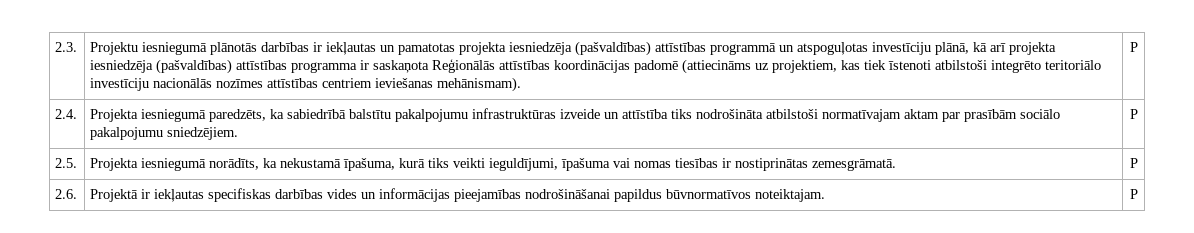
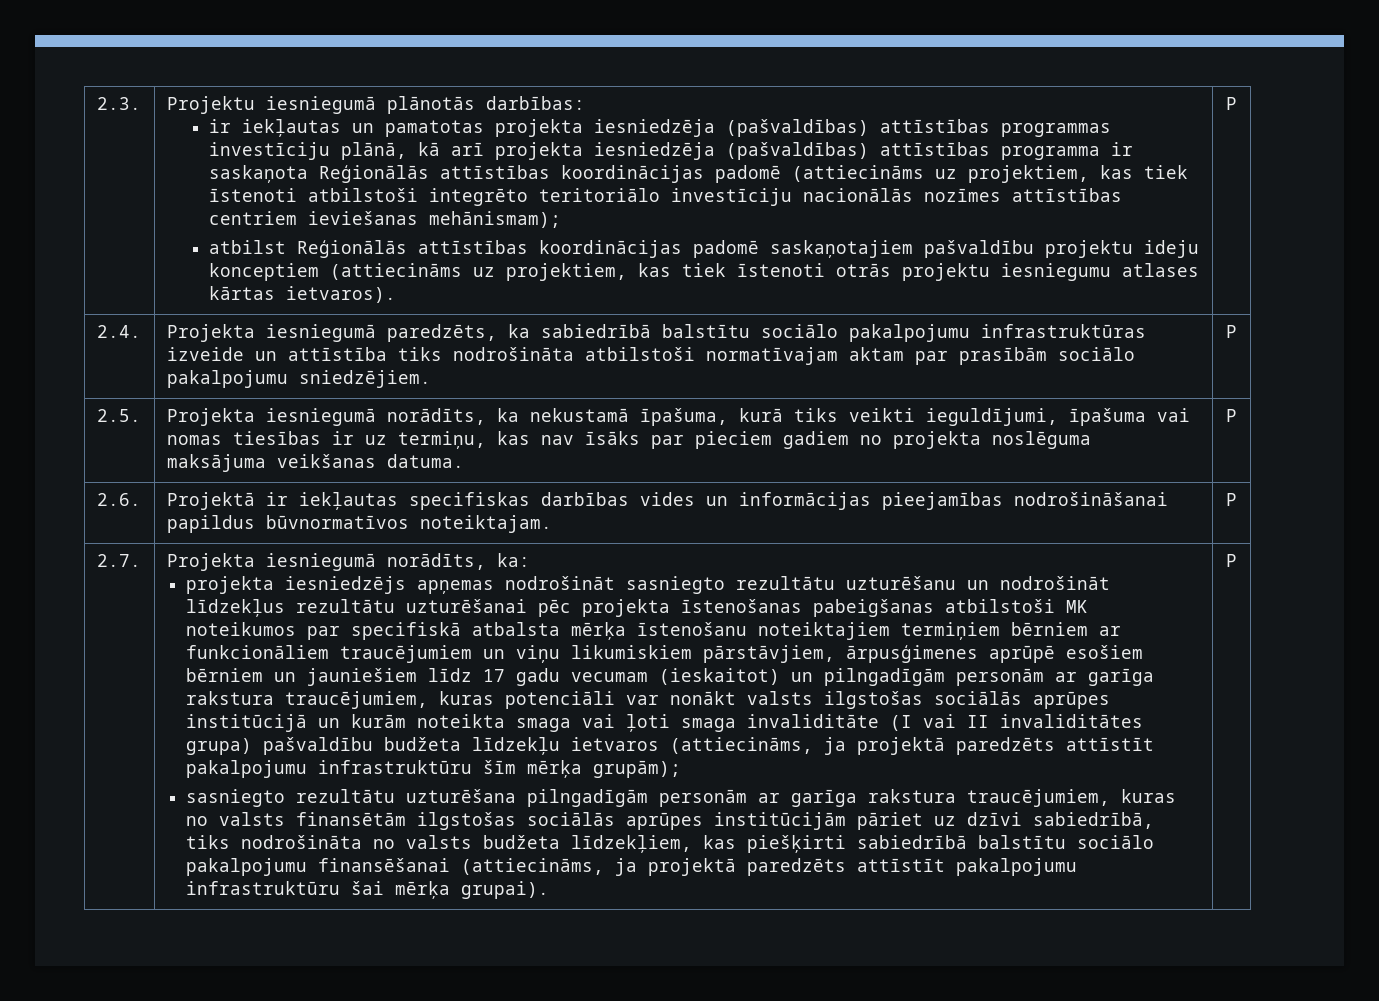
- Projektu iesniegumā plānotās darbības ir iekļautas un pamatotas projekta iesniedzēja (pašvaldības) attīstības programmā un atspoguļotas investīciju plānā, kā arī projekta iesniedzēja (pašvaldības) attīstības programma ir saskaņota Reģionālās attīstības koordinācijas padomē (attiecināms uz projektiem, kas tiek īstenoti atbilstoši integrēto teritoriālo investīciju nacionālās nozīmes attīstības centriem ieviešanas mehānismam).
+ Projektu iesniegumā plānotās darbības:
+ ir iekļautas un pamatotas projekta iesniedzēja (pašvaldības) attīstības programmas investīciju plānā, kā arī projekta iesniedzēja (pašvaldības) attīstības programma ir saskaņota Reģionālās attīstības koordinācijas padomē (attiecināms uz projektiem, kas tiek īstenoti atbilstoši integrēto teritoriālo investīciju nacionālās nozīmes attīstības centriem ieviešanas mehānismam);
+ atbilst Reģionālās attīstības koordinācijas padomē saskaņotajiem pašvaldību projektu ideju konceptiem (attiecināms uz projektiem, kas tiek īstenoti otrās projektu iesniegumu atlases kārtas ietvaros).
- 2.4. | Projekta iesniegumā paredzēts, ka sabiedrībā balstītu pakalpojumu infrastruktūras izveide un attīstība tiks nodrošināta atbilstoši normatīvajam aktam par prasībām sociālo pakalpojumu sniedzējiem. | P
+ 2.4. | Projekta iesniegumā paredzēts, ka sabiedrībā balstītu sociālo pakalpojumu infrastruktūras izveide un attīstība tiks nodrošināta atbilstoši normatīvajam aktam par prasībām sociālo pakalpojumu sniedzējiem. | P
- 2.5. | Projekta iesniegumā norādīts, ka nekustamā īpašuma, kurā tiks veikti ieguldījumi, īpašuma vai nomas tiesības ir nostiprinātas zemesgrāmatā. | P
+ 2.5. | Projekta iesniegumā norādīts, ka nekustamā īpašuma, kurā tiks veikti ieguldījumi, īpašuma vai nomas tiesības ir uz termiņu, kas nav īsāks par pieciem gadiem no projekta noslēguma maksājuma veikšanas datuma. | P
+ 2.7. | Projekta iesniegumā norādīts, ka:
+ projekta iesniedzējs apņemas nodrošināt sasniegto rezultātu uzturēšanu un nodrošināt līdzekļus rezultātu uzturēšanai pēc projekta īstenošanas pabeigšanas atbilstoši MK noteikumos par specifiskā atbalsta mērķa īstenošanu noteiktajiem termiņiem bērniem ar funkcionāliem traucējumiem un viņu likumiskiem pārstāvjiem, ārpusģimenes aprūpē esošiem bērniem un jauniešiem līdz 17 gadu vecumam (ieskaitot) un pilngadīgām personām ar garīga rakstura traucējumiem, kuras potenciāli var nonākt valsts ilgstošas sociālās aprūpes institūcijā un kurām noteikta smaga vai ļoti smaga invaliditāte (I vai II invaliditātes grupa) pašvaldību budžeta līdzekļu ietvaros (attiecināms, ja projektā paredzēts attīstīt pakalpojumu infrastruktūru šīm mērķa grupām);
+ sasniegto rezultātu uzturēšana pilngadīgām personām ar garīga rakstura traucējumiem, kuras no valsts finansētām ilgstošas sociālās aprūpes institūcijām pāriet uz dzīvi sabiedrībā, tiks nodrošināta no valsts budžeta līdzekļiem, kas piešķirti sabiedrībā balstītu sociālo pakalpojumu finansēšanai (attiecināms, ja projektā paredzēts attīstīt pakalpojumu infrastruktūru šai mērķa grupai). | P

